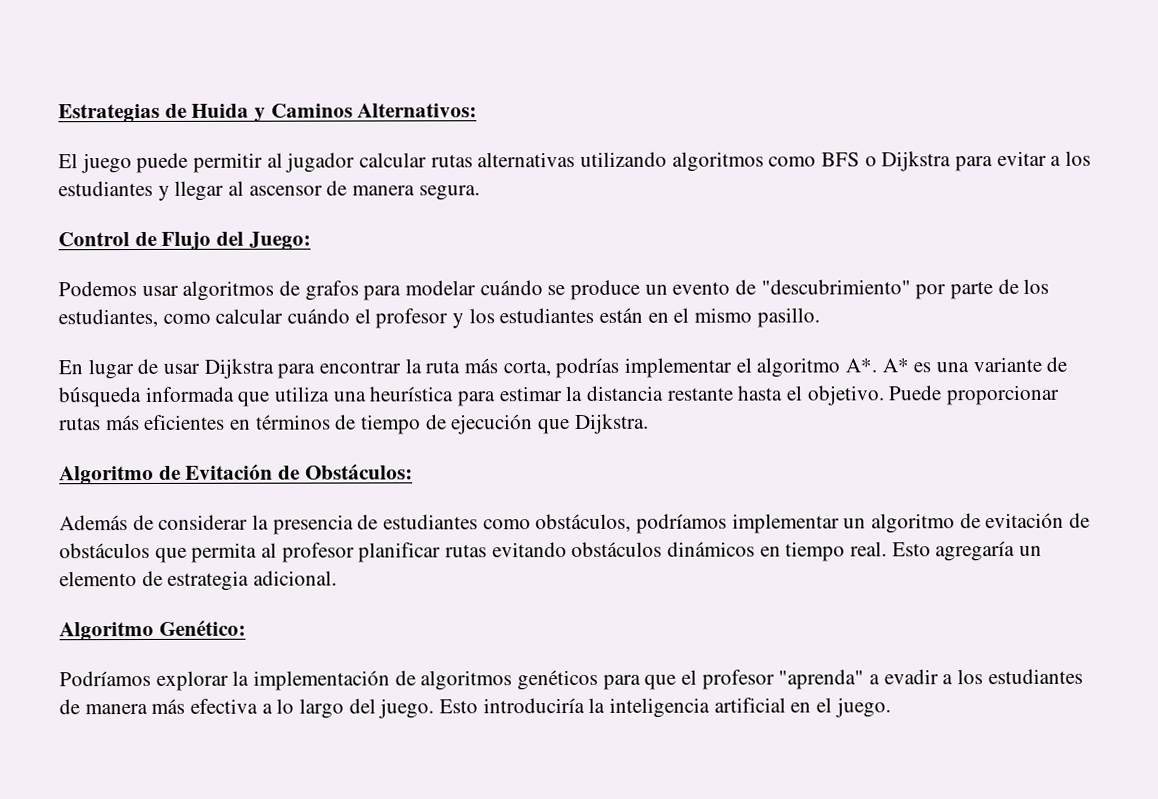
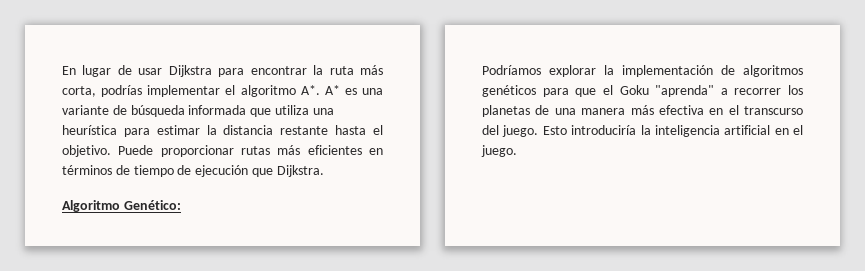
- Estrategias de Huida y Caminos Alternativos:
- El juego puede permitir al jugador calcular rutas alternativas utilizando algoritmos como BFS o Dijkstra para evitar a los estudiantes y llegar al ascensor de manera segura.
- Control de Flujo del Juego:
- Podemos usar algoritmos de grafos para modelar cuándo se produce un evento de "descubrimiento" por parte de los estudiantes, como calcular cuándo el profesor y los estudiantes están en el mismo pasillo.
- Algoritmo de Evitación de Obstáculos:
- Además de considerar la presencia de estudiantes como obstáculos, podríamos implementar un algoritmo de evitación de obstáculos que permita al profesor planificar rutas evitando obstáculos dinámicos en tiempo real. Esto agregaría un elemento de estrategia adicional.
- Podríamos explorar la implementación de algoritmos genéticos para que el profesor "aprenda" a evadir a los estudiantes de manera más efectiva a lo largo del juego.
+ Podríamos explorar la implementación de algoritmos genéticos para que el Goku "aprenda" a recorrer los planetas de una manera más efectiva en el transcurso del juego.

